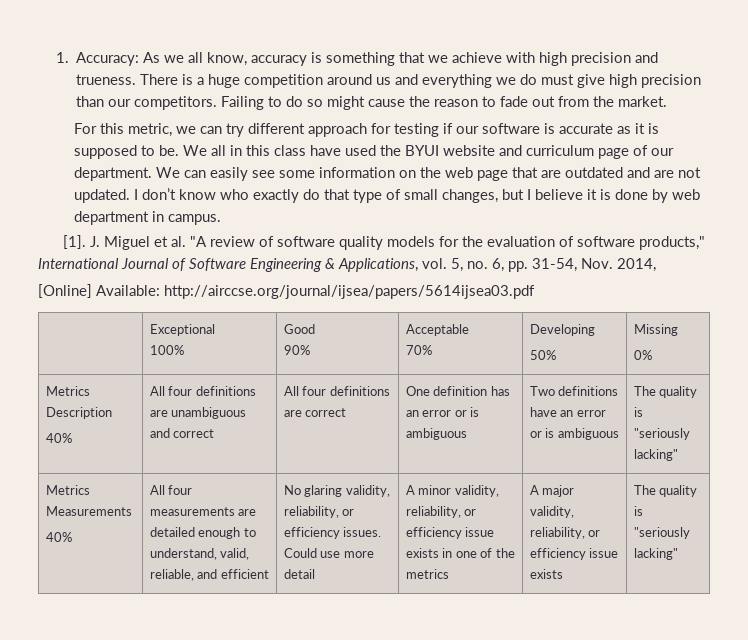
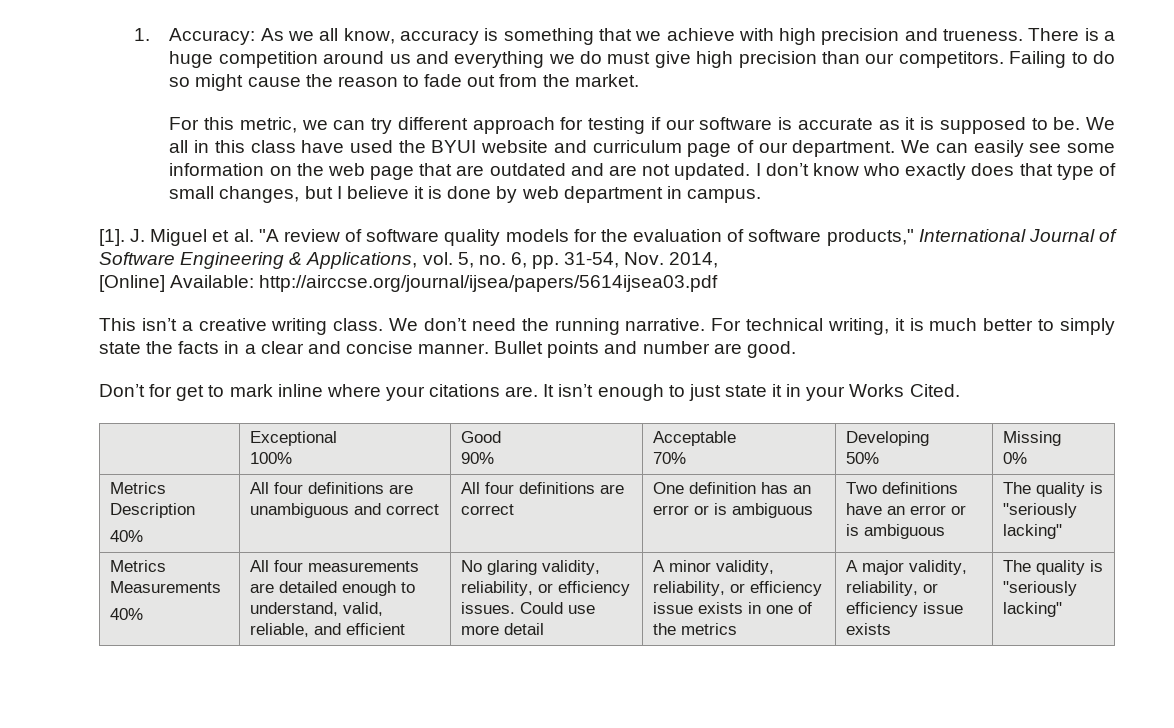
- I don’t know who exactly do that type of small changes, but I believe it is done by web department in campus.
+ I don’t know who exactly does that type of small changes, but I believe it is done by web department in campus.
+ This isn’t a creative writing class. We don’t need the running narrative. For technical writing, it is much better to simply state the facts in a clear and concise manner. Bullet points and number are good.
+ Don’t for get to mark inline where your citations are. It isn’t enough to just state it in your Works Cited.

